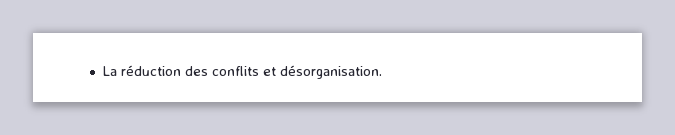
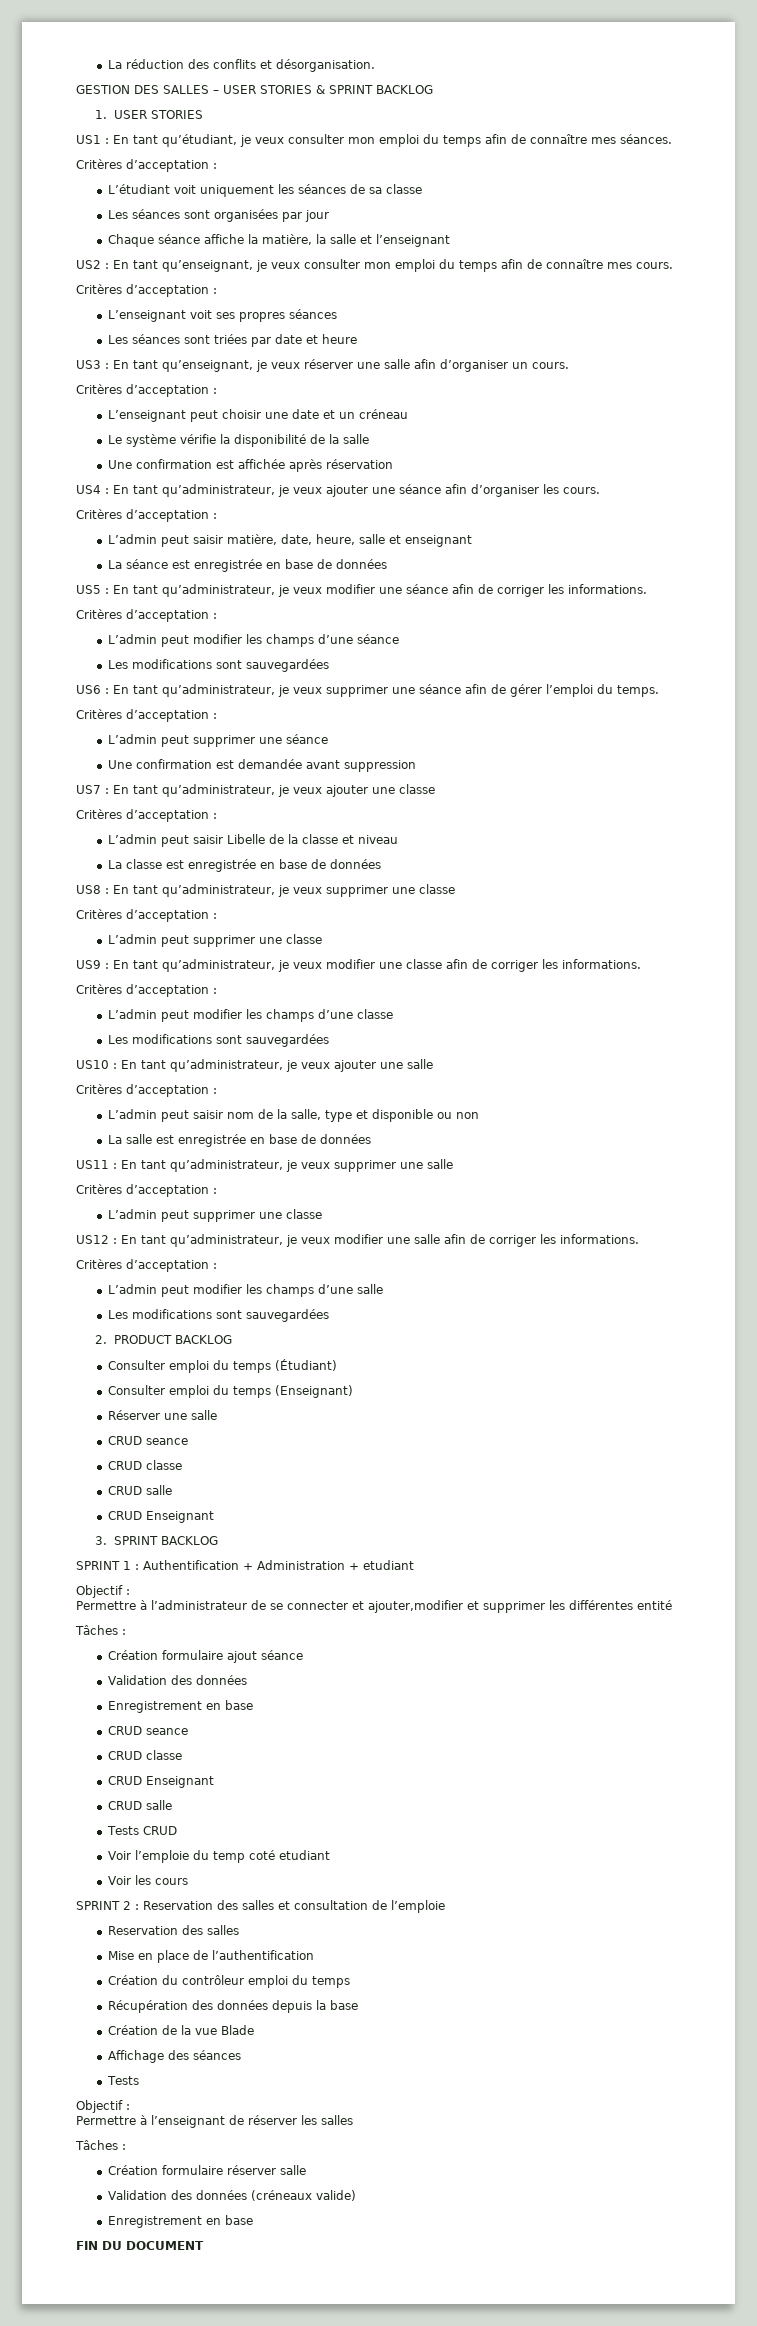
+ GESTION DES SALLES – USER STORIES & SPRINT BACKLOG
+ 1. USER STORIES
+ US1 : En tant qu’étudiant, je veux consulter mon emploi du temps afin de connaître mes séances.
+ Critères d’acceptation :
+ L’étudiant voit uniquement les séances de sa classe
+ Les séances sont organisées par jour
+ Chaque séance affiche la matière, la salle et l’enseignant
+ US2 : En tant qu’enseignant, je veux consulter mon emploi du temps afin de connaître mes cours.
+ Critères d’acceptation :
+ L’enseignant voit ses propres séances
+ Les séances sont triées par date et heure
+ US3 : En tant qu’enseignant, je veux réserver une salle afin d’organiser un cours.
+ Critères d’acceptation :
+ L’enseignant peut choisir une date et un créneau
+ Le système vérifie la disponibilité de la salle
+ Une confirmation est affichée après réservation
+ US4 : En tant qu’administrateur, je veux ajouter une séance afin d’organiser les cours.
+ Critères d’acceptation :
+ L’admin peut saisir matière, date, heure, salle et enseignant
+ La séance est enregistrée en base de données
+ US5 : En tant qu’administrateur, je veux modifier une séance afin de corriger les informations.
+ Critères d’acceptation :
+ L’admin peut modifier les champs d’une séance
+ Les modifications sont sauvegardées
+ US6 : En tant qu’administrateur, je veux supprimer une séance afin de gérer l’emploi du temps.
+ Critères d’acceptation :
+ L’admin peut supprimer une séance
+ Une confirmation est demandée avant suppression
+ US7 : En tant qu’administrateur, je veux ajouter une classe
+ Critères d’acceptation :
+ L’admin peut saisir Libelle de la classe et niveau
+ La classe est enregistrée en base de données
+ US8 : En tant qu’administrateur, je veux supprimer une classe
+ Critères d’acceptation :
+ L’admin peut supprimer une classe
+ US9 : En tant qu’administrateur, je veux modifier une classe afin de corriger les informations.
+ Critères d’acceptation :
+ L’admin peut modifier les champs d’une classe
+ Les modifications sont sauvegardées
+ US10 : En tant qu’administrateur, je veux ajouter une salle
+ Critères d’acceptation :
+ L’admin peut saisir nom de la salle, type et disponible ou non
+ La salle est enregistrée en base de données
+ US11 : En tant qu’administrateur, je veux supprimer une salle
+ Critères d’acceptation :
+ L’admin peut supprimer une classe
+ US12 : En tant qu’administrateur, je veux modifier une salle afin de corriger les informations.
+ Critères d’acceptation :
+ L’admin peut modifier les champs d’une salle
+ Les modifications sont sauvegardées
+ 2. PRODUCT BACKLOG
+ Consulter emploi du temps (Étudiant)
+ Consulter emploi du temps (Enseignant)
+ Réserver une salle
+ CRUD seance
+ CRUD classe
+ CRUD salle
+ CRUD Enseignant
+ 3. SPRINT BACKLOG
+ SPRINT 1 : Authentification + Administration + etudiant
+ Objectif :
+ Permettre à l’administrateur de se connecter et ajouter,modifier et supprimer les différentes entité
+ Tâches :
+ Création formulaire ajout séance
+ Validation des données
+ Enregistrement en base
+ CRUD seance
+ CRUD classe
+ CRUD Enseignant
+ CRUD salle
+ Tests CRUD
+ Voir l’emploie du temp coté etudiant
+ Voir les cours
+ SPRINT 2 : Reservation des salles et consultation de l’emploie
+ Reservation des salles
+ Mise en place de l’authentification
+ Création du contrôleur emploi du temps
+ Récupération des données depuis la base
+ Création de la vue Blade
+ Affichage des séances
+ Tests
+ Objectif :
+ Permettre à l’enseignant de réserver les salles
+ Tâches :
+ Création formulaire réserver salle
+ Validation des données (créneaux valide)
+ Enregistrement en base
+ FIN DU DOCUMENT

